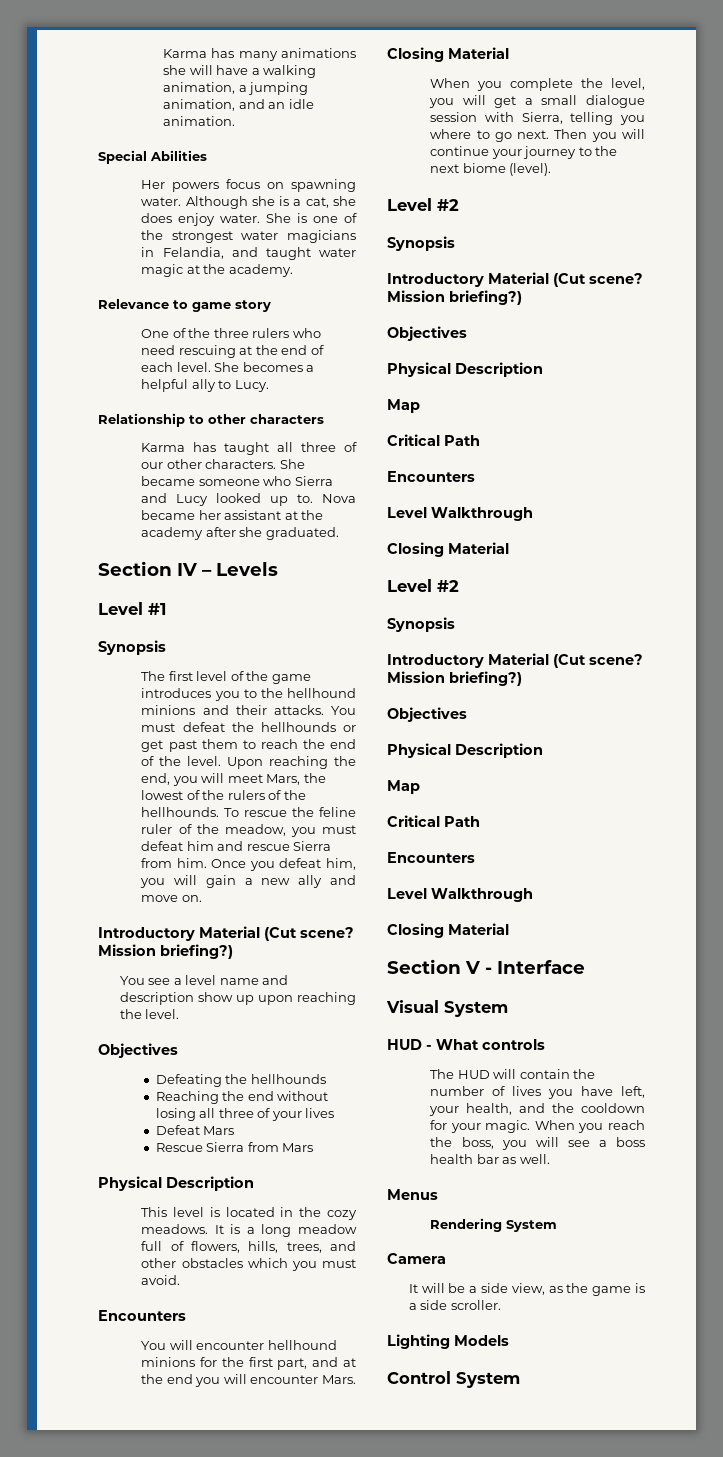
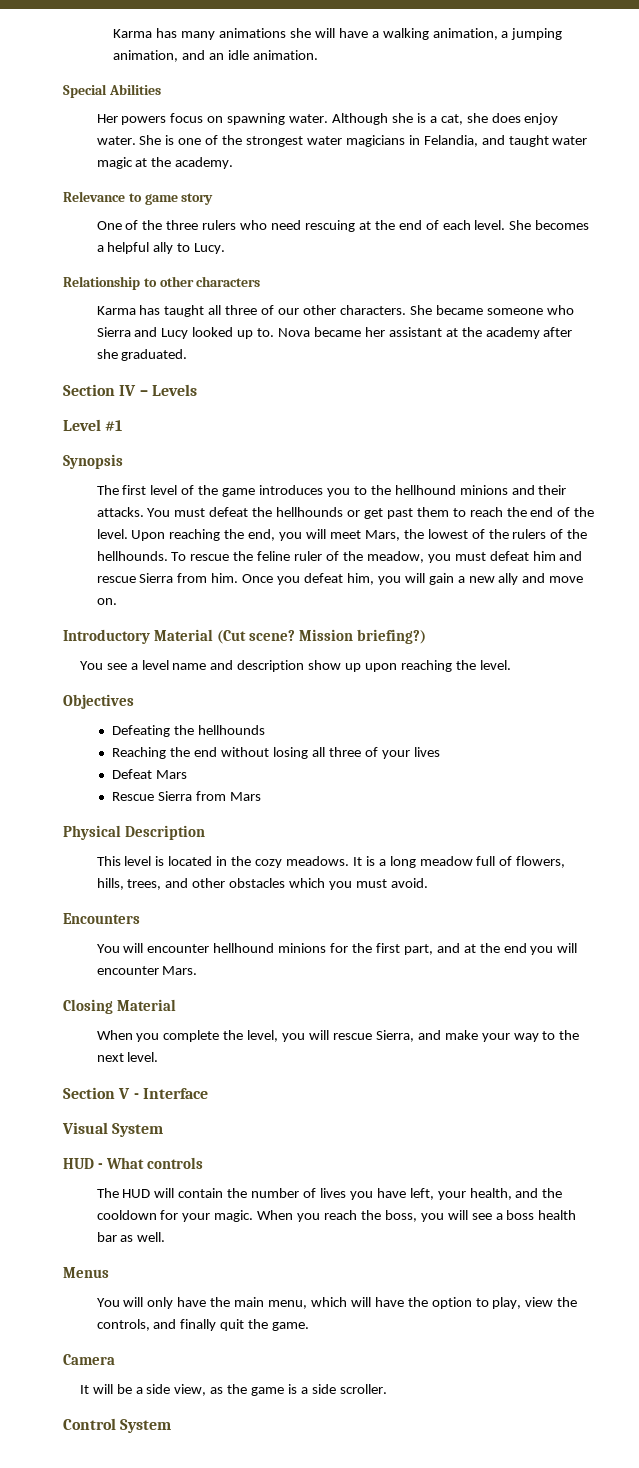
- When you complete the level, you will get a small dialogue session with Sierra, telling you where to go next. Then you will continue your journey to the next biome (level).
- Level #2
- Synopsis
- Introductory Material (Cut scene? Mission briefing?)
- Objectives
- Physical Description
- Map
- Critical Path
- Encounters
- Level Walkthrough
- Closing Material
- Level #2
- Synopsis
- Introductory Material (Cut scene? Mission briefing?)
- Objectives
- Physical Description
- Map
- Critical Path
- Encounters
- Level Walkthrough
- Closing Material
+ When you complete the level, you will rescue Sierra, and make your way to the next level.
- Rendering System
+ You will only have the main menu, which will have the option to play, view the controls, and finally quit the game.
- Lighting Models

